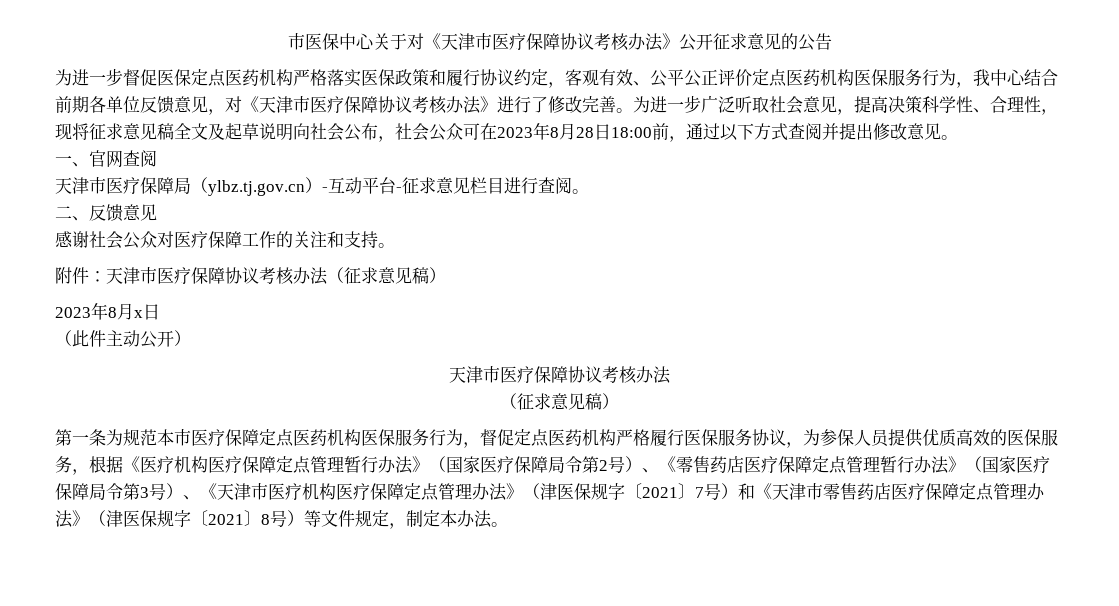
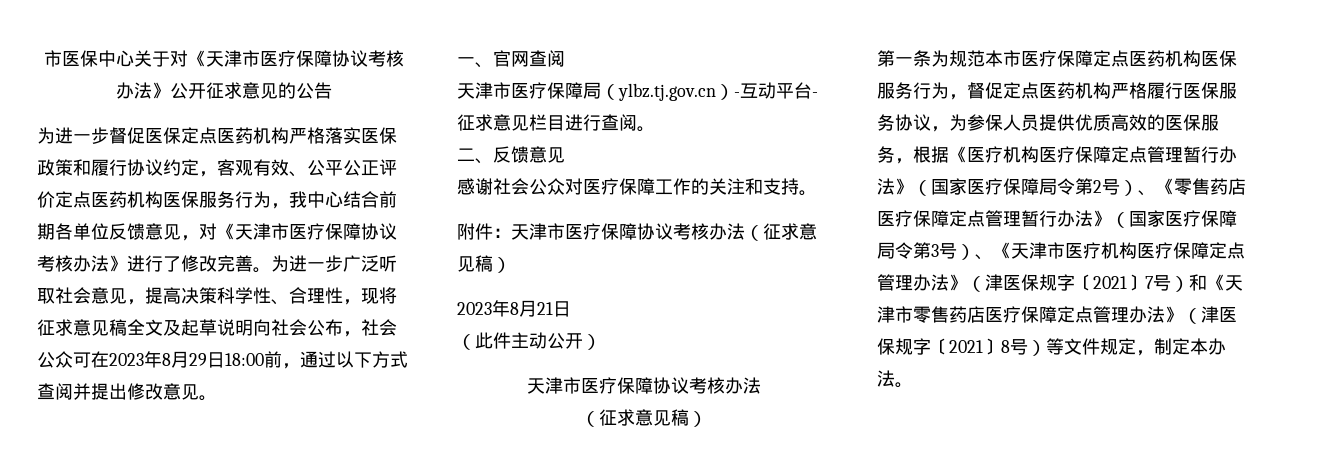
- 为进一步广泛听取社会意见，提高决策科学性、合理性，现将征求意见稿全文及起草说明向社会公布，社会公众可在2023年8月28日18:00前，通过以下方式查阅并提出修改意见。
+ 为进一步广泛听取社会意见，提高决策科学性、合理性，现将征求意见稿全文及起草说明向社会公布，社会公众可在2023年8月29日18:00前，通过以下方式查阅并提出修改意见。
- 2023年8月x日
+ 2023年8月21日

